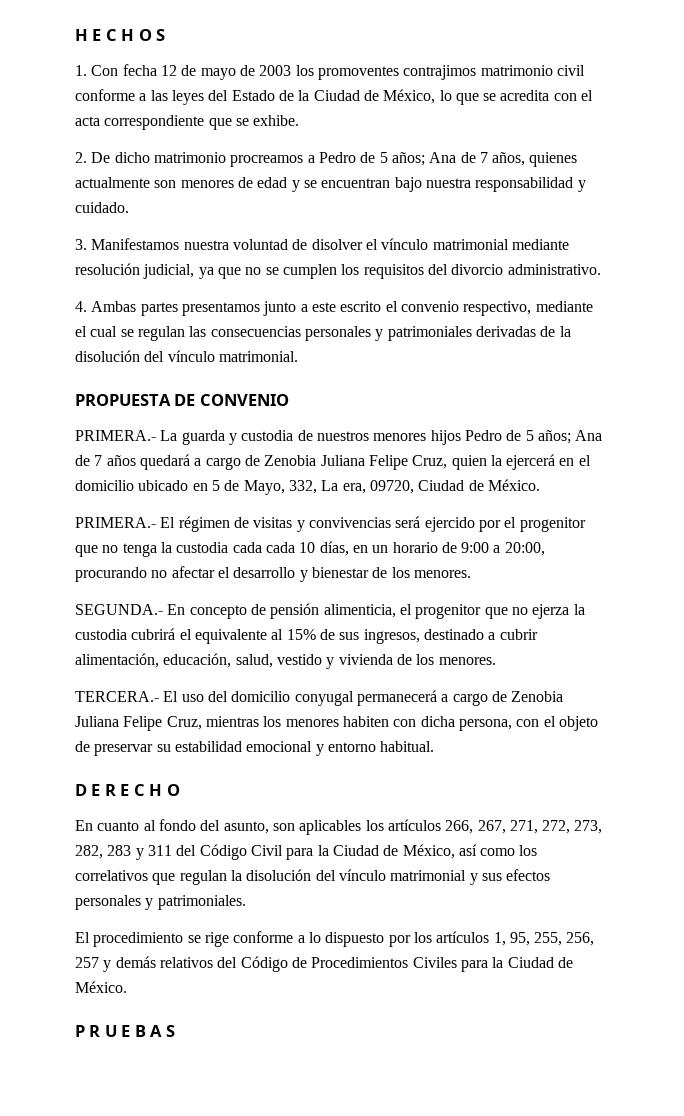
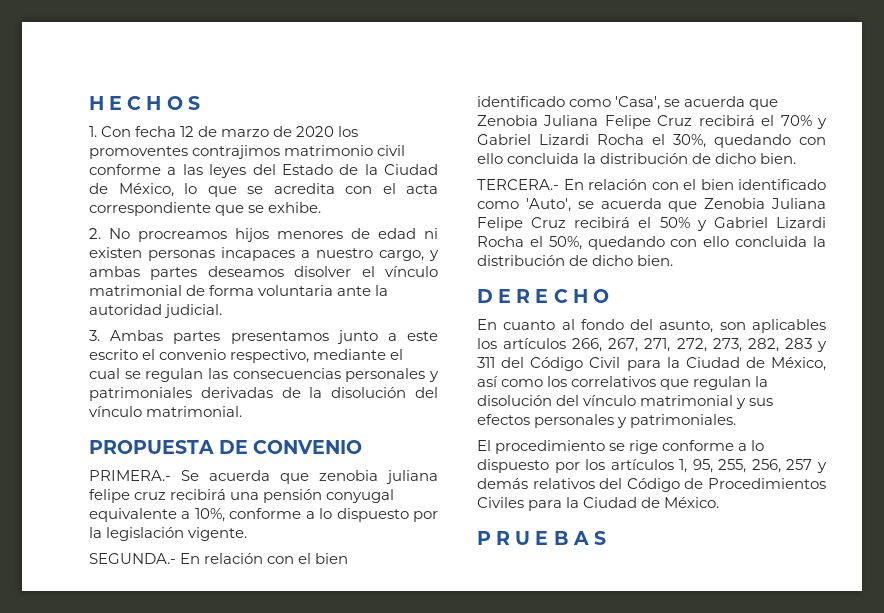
- 1. Con fecha 12 de mayo de 2003 los promoventes contrajimos matrimonio civil conforme a las leyes del Estado de la Ciudad de México, lo que se acredita con el acta correspondiente que se exhibe.
+ 1. Con fecha 12 de marzo de 2020 los promoventes contrajimos matrimonio civil conforme a las leyes del Estado de la Ciudad de México, lo que se acredita con el acta correspondiente que se exhibe.
- 2. De dicho matrimonio procreamos a Pedro de 5 años; Ana de 7 años, quienes actualmente son menores de edad y se encuentran bajo nuestra responsabilidad y cuidado.
- 3. Manifestamos nuestra voluntad de disolver el vínculo matrimonial mediante resolución judicial, ya que no se cumplen los requisitos del divorcio administrativo.
- 4. Ambas partes presentamos junto a este escrito el convenio respectivo, mediante el cual se regulan las consecuencias personales y patrimoniales derivadas de la disolución del vínculo matrimonial.
+ 2. No procreamos hijos menores de edad ni existen personas incapaces a nuestro cargo, y ambas partes deseamos disolver el vínculo matrimonial de forma voluntaria ante la autoridad judicial.
+ 3. Ambas partes presentamos junto a este escrito el convenio respectivo, mediante el cual se regulan las consecuencias personales y patrimoniales derivadas de la disolución del vínculo matrimonial.
- PRIMERA.- La guarda y custodia de nuestros menores hijos Pedro de 5 años; Ana de 7 años quedará a cargo de Zenobia Juliana Felipe Cruz, quien la ejercerá en el domicilio ubicado en 5 de Mayo, 332, La era, 09720, Ciudad de México.
- PRIMERA.- El régimen de visitas y convivencias será ejercido por el progenitor que no tenga la custodia cada cada 10 días, en un horario de 9:00 a 20:00, procurando no afectar el desarrollo y bienestar de los menores.
- SEGUNDA.- En concepto de pensión alimenticia, el progenitor que no ejerza la custodia cubrirá el equivalente al 15% de sus ingresos, destinado a cubrir alimentación, educación, salud, vestido y vivienda de los menores.
- TERCERA.- El uso del domicilio conyugal permanecerá a cargo de Zenobia Juliana Felipe Cruz, mientras los menores habiten con dicha persona, con el objeto de preservar su estabilidad emocional y entorno habitual.
+ PRIMERA.- Se acuerda que zenobia juliana felipe cruz recibirá una pensión conyugal equivalente a 10%, conforme a lo dispuesto por la legislación vigente.
+ SEGUNDA.- En relación con el bien identificado como 'Casa', se acuerda que Zenobia Juliana Felipe Cruz recibirá el 70% y Gabriel Lizardi Rocha el 30%, quedando con ello concluida la distribución de dicho bien.
+ TERCERA.- En relación con el bien identificado como 'Auto', se acuerda que Zenobia Juliana Felipe Cruz recibirá el 50% y Gabriel Lizardi Rocha el 50%, quedando con ello concluida la distribución de dicho bien.

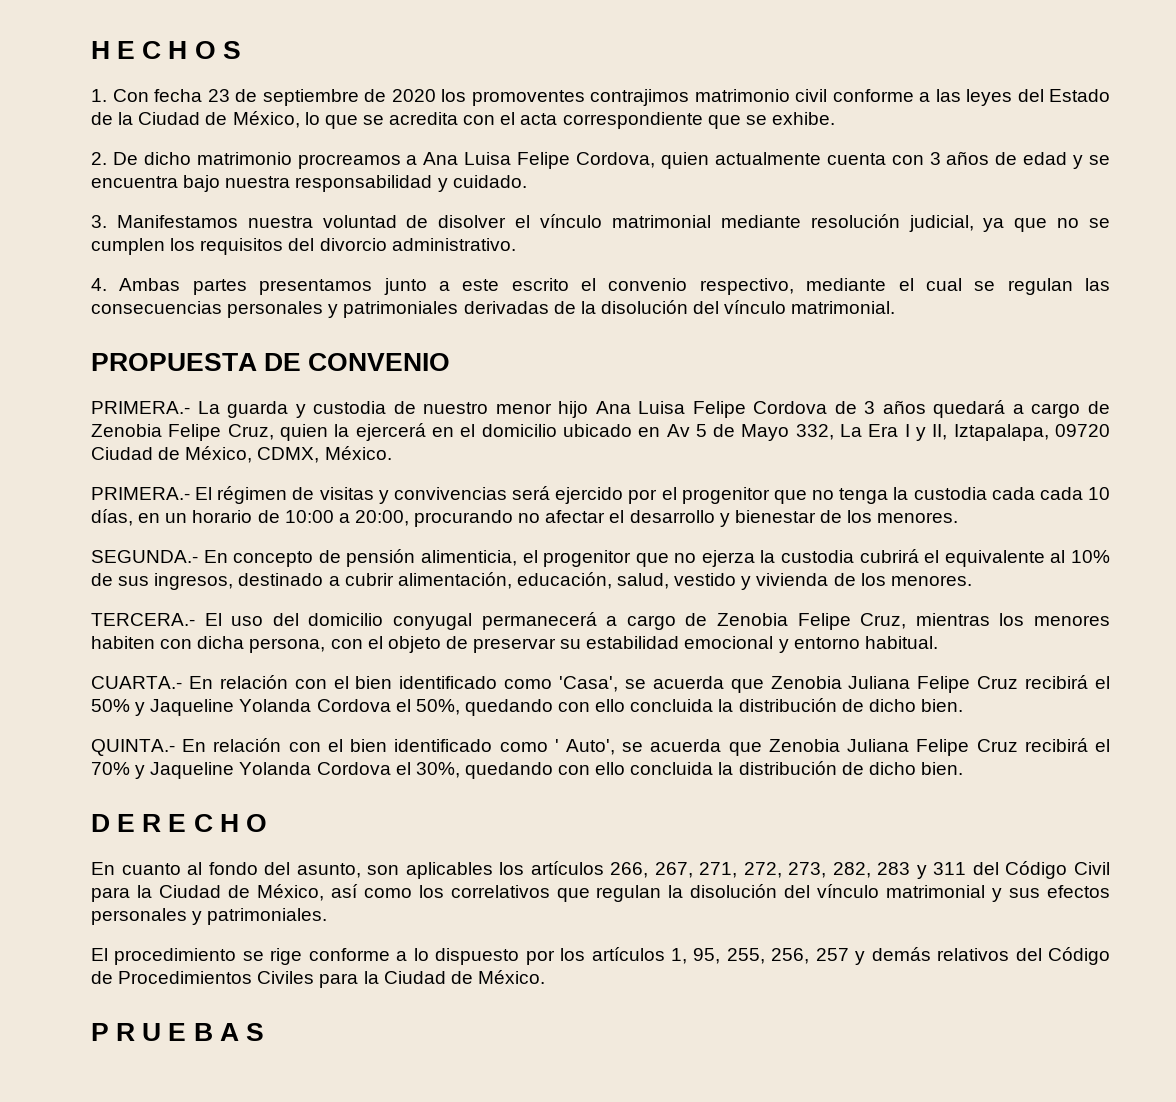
- 1. Con fecha 12 de marzo de 2020 los promoventes contrajimos matrimonio civil conforme a las leyes del Estado de la Ciudad de México, lo que se acredita con el acta correspondiente que se exhibe.
+ 1. Con fecha 23 de septiembre de 2020 los promoventes contrajimos matrimonio civil conforme a las leyes del Estado de la Ciudad de México, lo que se acredita con el acta correspondiente que se exhibe.
- 2. No procreamos hijos menores de edad ni existen personas incapaces a nuestro cargo, y ambas partes deseamos disolver el vínculo matrimonial de forma voluntaria ante la autoridad judicial.
- 3. Ambas partes presentamos junto a este escrito el convenio respectivo, mediante el cual se regulan las consecuencias personales y patrimoniales derivadas de la disolución del vínculo matrimonial.
+ 2. De dicho matrimonio procreamos a Ana Luisa Felipe Cordova, quien actualmente cuenta con 3 años de edad y se encuentra bajo nuestra responsabilidad y cuidado.
+ 3. Manifestamos nuestra voluntad de disolver el vínculo matrimonial mediante resolución judicial, ya que no se cumplen los requisitos del divorcio administrativo.
+ 4. Ambas partes presentamos junto a este escrito el convenio respectivo, mediante el cual se regulan las consecuencias personales y patrimoniales derivadas de la disolución del vínculo matrimonial.
- PRIMERA.- Se acuerda que zenobia juliana felipe cruz recibirá una pensión conyugal equivalente a 10%, conforme a lo dispuesto por la legislación vigente.
- SEGUNDA.- En relación con el bien identificado como 'Casa', se acuerda que Zenobia Juliana Felipe Cruz recibirá el 70% y Gabriel Lizardi Rocha el 30%, quedando con ello concluida la distribución de dicho bien.
- TERCERA.- En relación con el bien identificado como 'Auto', se acuerda que Zenobia Juliana Felipe Cruz recibirá el 50% y Gabriel Lizardi Rocha el 50%, quedando con ello concluida la distribución de dicho bien.
+ PRIMERA.- La guarda y custodia de nuestro menor hijo Ana Luisa Felipe Cordova de 3 años quedará a cargo de Zenobia Felipe Cruz, quien la ejercerá en el domicilio ubicado en Av 5 de Mayo 332, La Era I y II, Iztapalapa, 09720 Ciudad de México, CDMX, México.
+ PRIMERA.- El régimen de visitas y convivencias será ejercido por el progenitor que no tenga la custodia cada cada 10 días, en un horario de 10:00 a 20:00, procurando no afectar el desarrollo y bienestar de los menores.
+ SEGUNDA.- En concepto de pensión alimenticia, el progenitor que no ejerza la custodia cubrirá el equivalente al 10% de sus ingresos, destinado a cubrir alimentación, educación, salud, vestido y vivienda de los menores.
+ TERCERA.- El uso del domicilio conyugal permanecerá a cargo de Zenobia Felipe Cruz, mientras los menores habiten con dicha persona, con el objeto de preservar su estabilidad emocional y entorno habitual.
+ CUARTA.- En relación con el bien identificado como 'Casa', se acuerda que Zenobia Juliana Felipe Cruz recibirá el 50% y Jaqueline Yolanda Cordova el 50%, quedando con ello concluida la distribución de dicho bien.
+ QUINTA.- En relación con el bien identificado como ' Auto', se acuerda que Zenobia Juliana Felipe Cruz recibirá el 70% y Jaqueline Yolanda Cordova el 30%, quedando con ello concluida la distribución de dicho bien.

